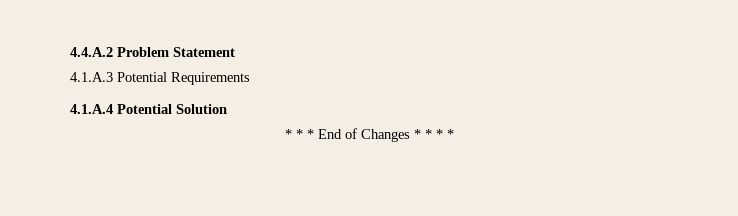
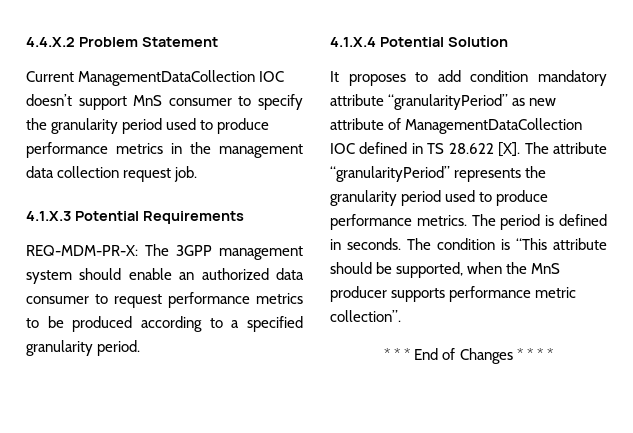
- 4.4.A.2 Problem Statement
+ 4.4.X.2 Problem Statement
- 4.1.A.3 Potential Requirements
- 4.1.A.4 Potential Solution
+ Current ManagementDataCollection IOC doesn’t support MnS consumer to specify the granularity period used to produce performance metrics in the management data collection request job.
+ 4.1.X.3 Potential Requirements
+ REQ-MDM-PR-X: The 3GPP management system should enable an authorized data consumer to request performance metrics to be produced according to a specified granularity period.
+ 4.1.X.4 Potential Solution
+ It proposes to add condition mandatory attribute “granularityPeriod” as new attribute of ManagementDataCollection IOC defined in TS 28.622 [X]. The attribute “granularityPeriod” represents the granularity period used to produce performance metrics. The period is defined in seconds. The condition is “This attribute should be supported, when the MnS producer supports performance metric collection”.

